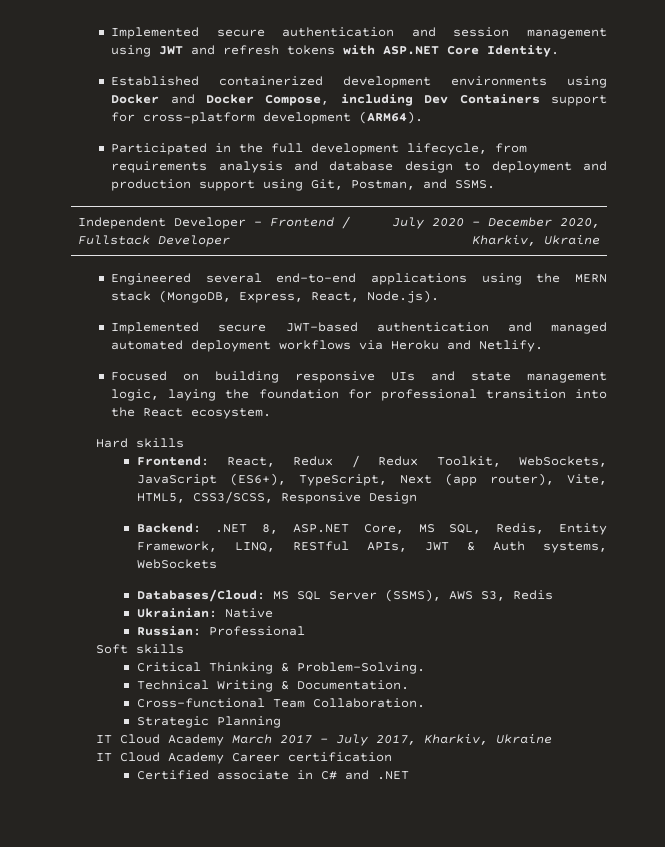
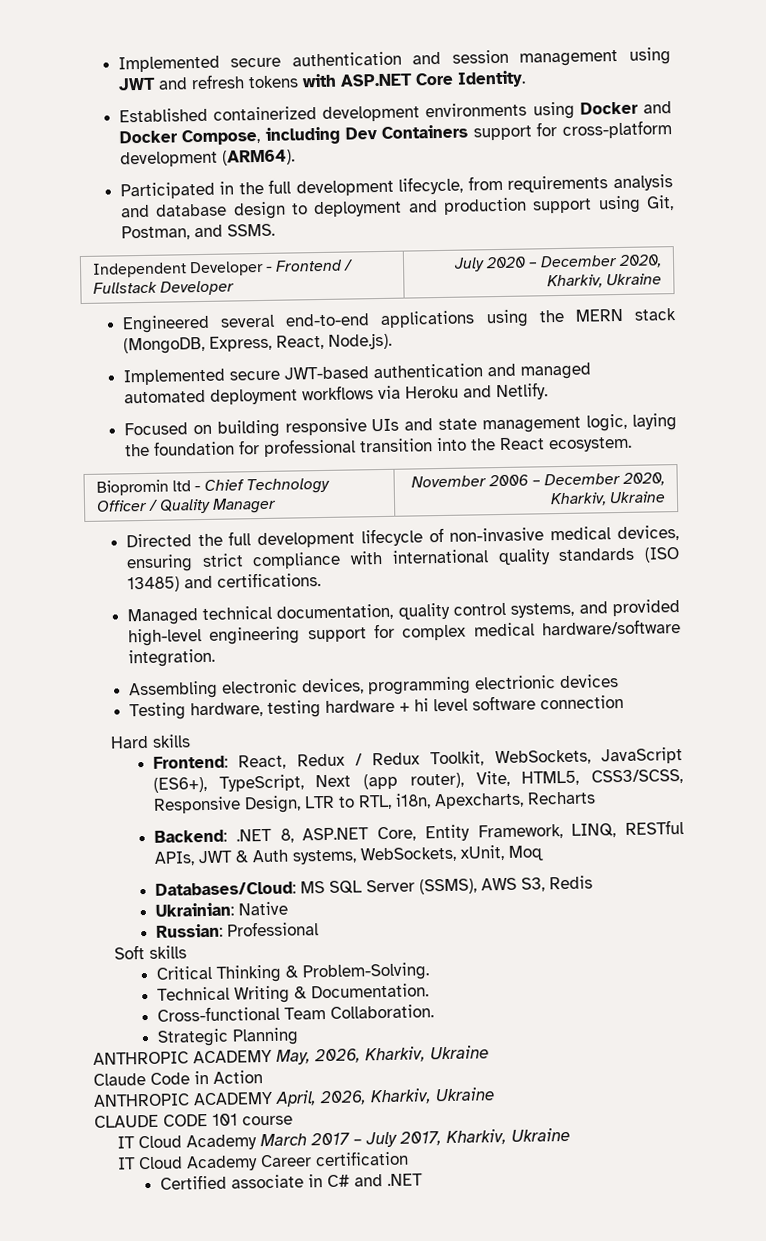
+ Biopromin ltd - Chief Technology Officer / Quality Manager | November 2006 – December 2020, Kharkiv, Ukraine
+ Directed the full development lifecycle of non-invasive medical devices, ensuring strict compliance with international quality standards (ISO 13485) and certifications.
+ Managed technical documentation, quality control systems, and provided high-level engineering support for complex medical hardware/software integration.
+ Assembling electronic devices, programming electrionic devices
+ Testing hardware, testing hardware + hi level software connection
- Frontend: React, Redux / Redux Toolkit, WebSockets, JavaScript (ES6+), TypeScript, Next (app router), Vite, HTML5, CSS3/SCSS, Responsive Design
+ Frontend: React, Redux / Redux Toolkit, WebSockets, JavaScript (ES6+), TypeScript, Next (app router), Vite, HTML5, CSS3/SCSS, Responsive Design, LTR to RTL, i18n, Apexcharts, Recharts
- Backend: .NET 8, ASP.NET Core, MS SQL, Redis, Entity Framework, LINQ, RESTful APIs, JWT & Auth systems, WebSockets
+ Backend: .NET 8, ASP.NET Core, Entity Framework, LINQ, RESTful APIs, JWT & Auth systems, WebSockets, xUnit, Moq
+ ANTHROPIC ACADEMY May, 2026, Kharkiv, Ukraine
+ Claude Code in Action
+ ANTHROPIC ACADEMY April, 2026, Kharkiv, Ukraine
+ CLAUDE CODE 101 course

